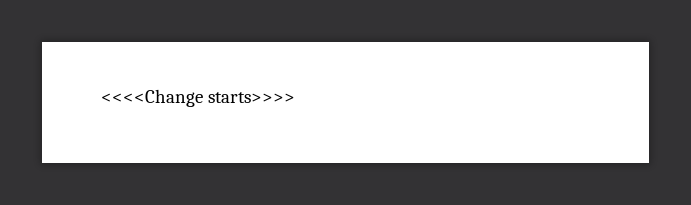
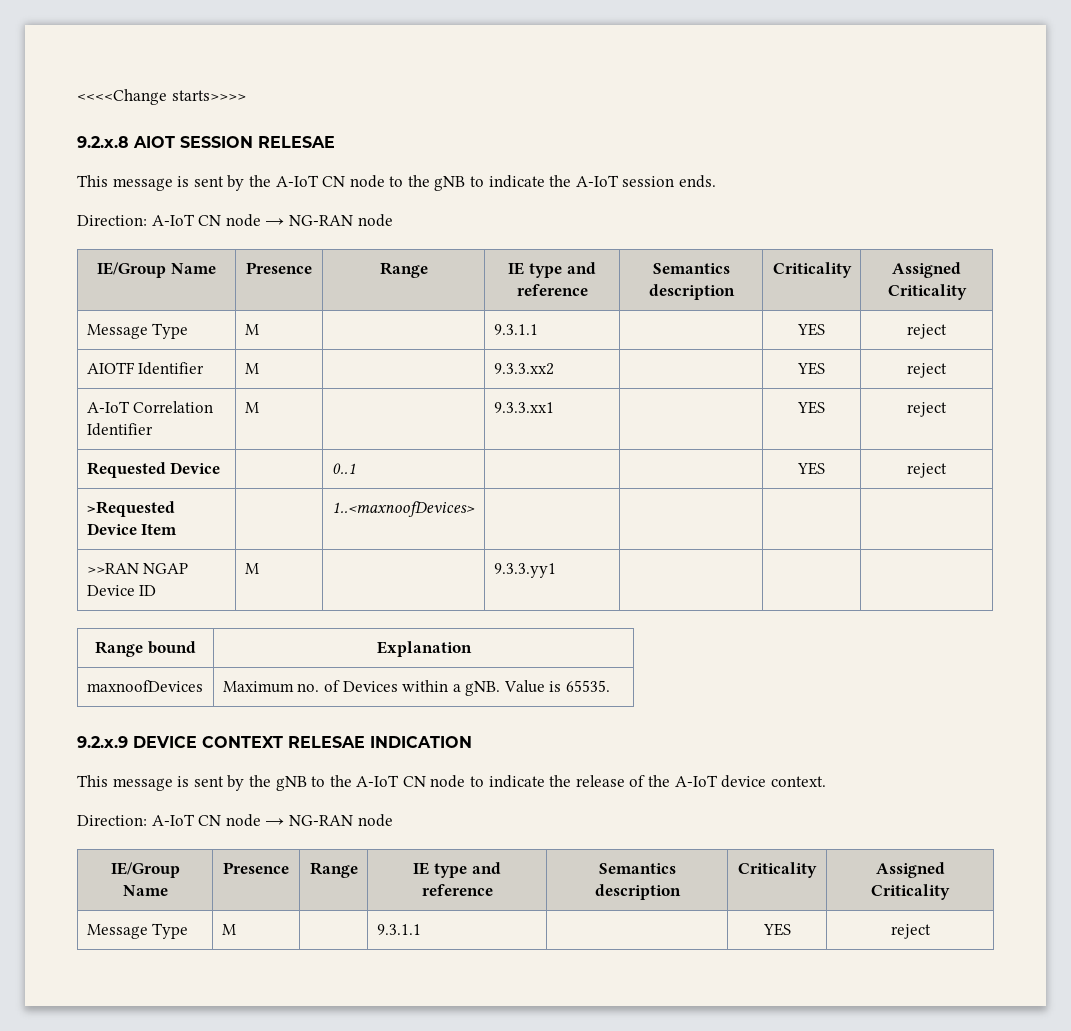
+ 9.2.x.8 AIOT SESSION RELESAE
+ This message is sent by the A-IoT CN node to the gNB to indicate the A-IoT session ends.
+ Direction: A-IoT CN node → NG-RAN node
+ IE/Group Name | Presence | Range | IE type and reference | Semantics description | Criticality | Assigned Criticality
+ Message Type | M | | 9.3.1.1 | | YES | reject
+ AIOTF Identifier | M | | 9.3.3.xx2 | | YES | reject
+ A-IoT Correlation Identifier | M | | 9.3.3.xx1 | | YES | reject
+ Requested Device | | 0..1 | | | YES | reject
+ >Requested Device Item | | 1..<maxnoofDevices> | | | |
+ >>RAN NGAP Device ID | M | | 9.3.3.yy1 | | |
+ Range bound | Explanation
+ maxnoofDevices | Maximum no. of Devices within a gNB. Value is 65535.
+ 9.2.x.9 DEVICE CONTEXT RELESAE INDICATION
+ This message is sent by the gNB to the A-IoT CN node to indicate the release of the A-IoT device context.
+ Direction: A-IoT CN node → NG-RAN node
+ IE/Group Name | Presence | Range | IE type and reference | Semantics description | Criticality | Assigned Criticality
+ Message Type | M | | 9.3.1.1 | | YES | reject

